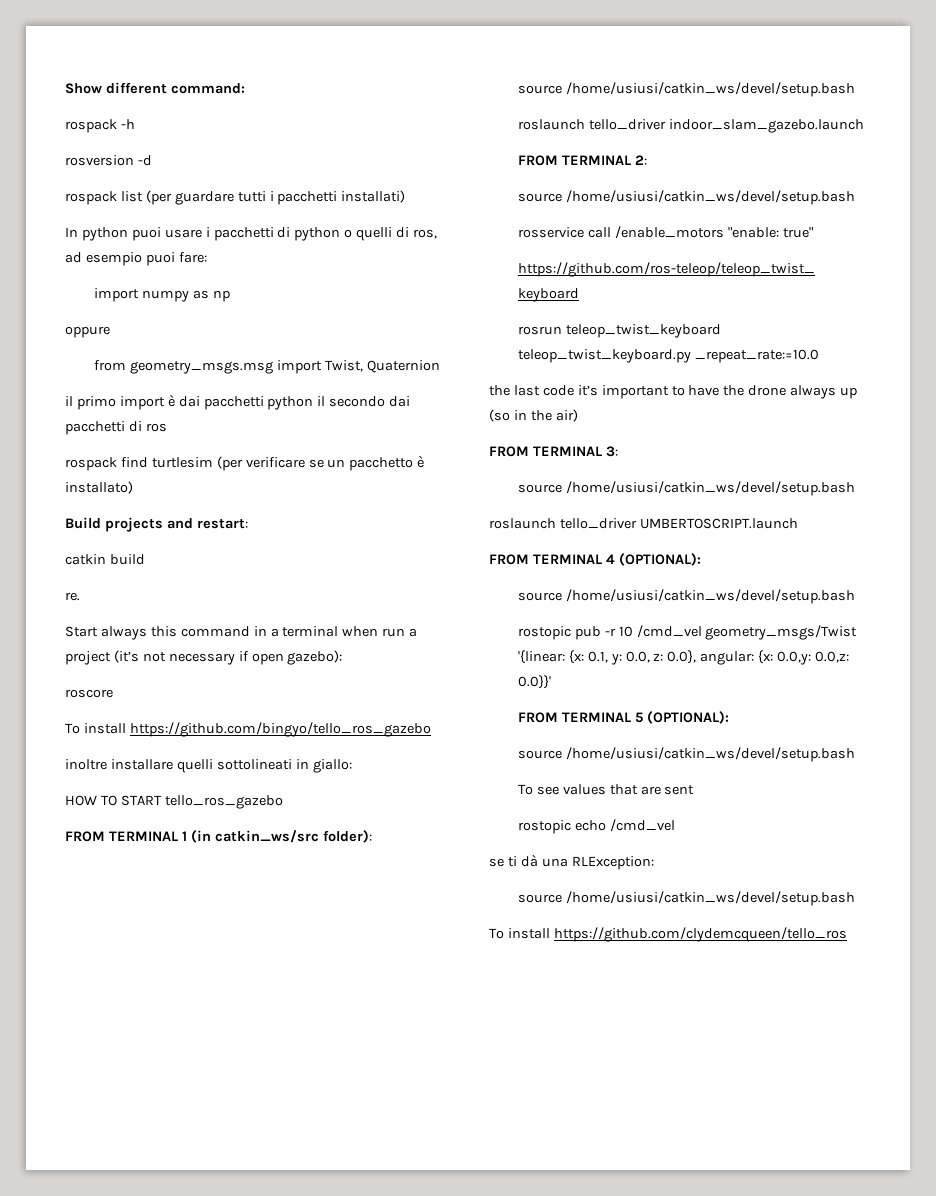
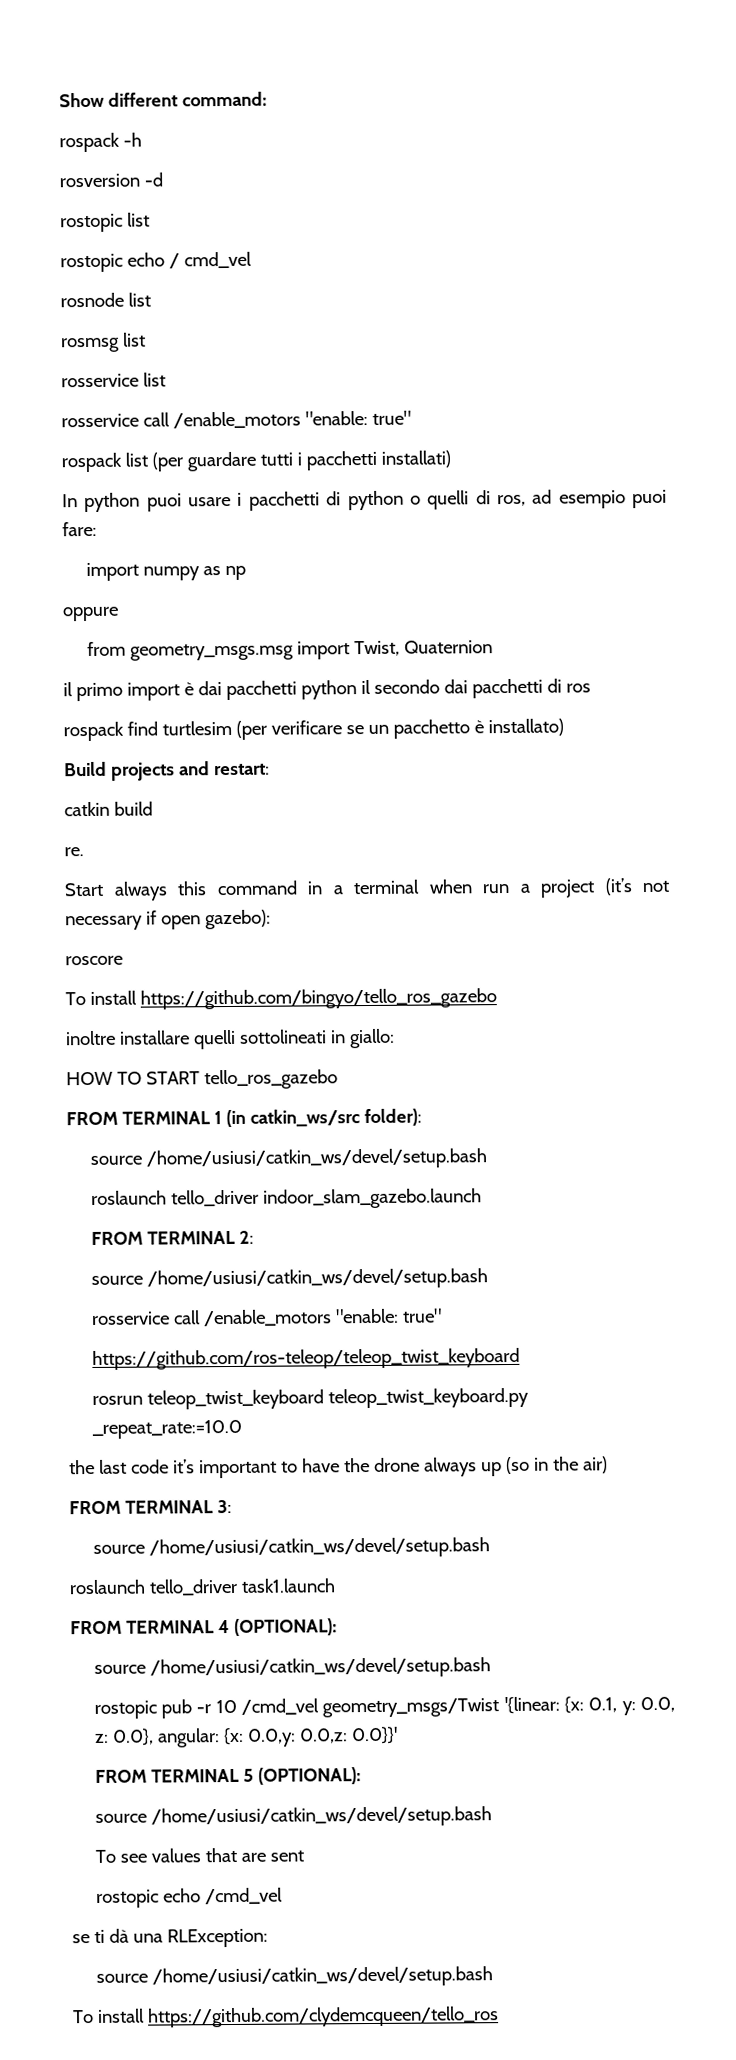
+ rostopic list
+ rostopic echo / cmd_vel
+ rosnode list
+ rosmsg list
+ rosservice list
+ rosservice call /enable_motors "enable: true"
- roslaunch tello_driver UMBERTOSCRIPT.launch
+ roslaunch tello_driver task1.launch

